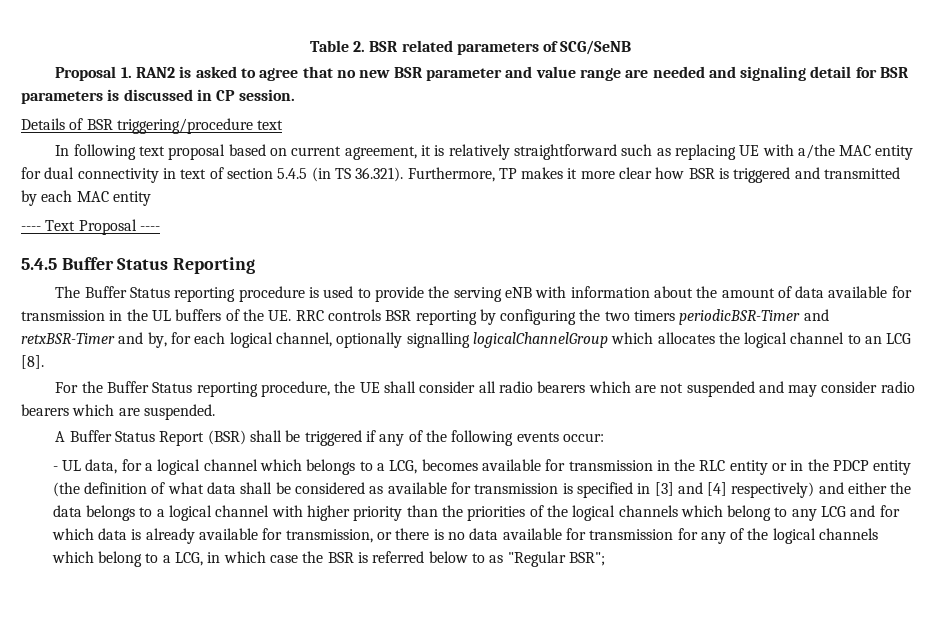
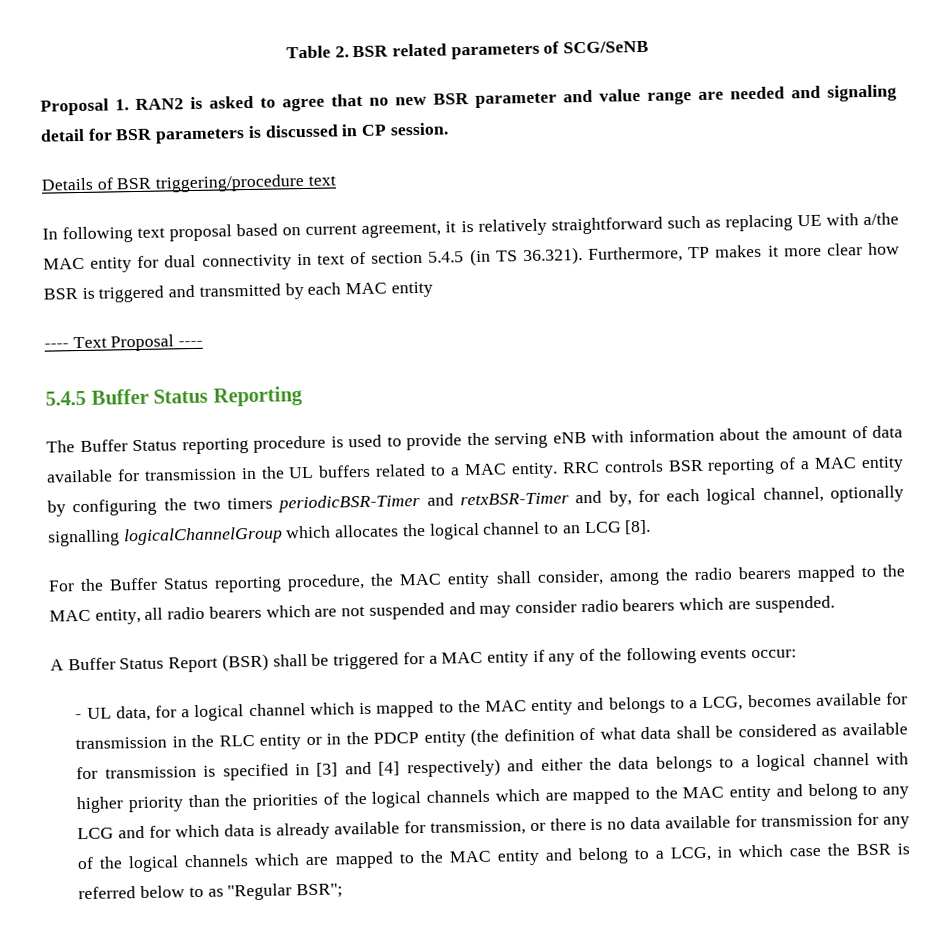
- The Buffer Status reporting procedure is used to provide the serving eNB with information about the amount of data available for transmission in the UL buffers of the UE. RRC controls BSR reporting by configuring the two timers periodicBSR-Timer and retxBSR-Timer and by, for each logical channel, optionally signalling logicalChannelGroup which allocates the logical channel to an LCG [8].
+ The Buffer Status reporting procedure is used to provide the serving eNB with information about the amount of data available for transmission in the UL buffers related to a MAC entity. RRC controls BSR reporting of a MAC entity by configuring the two timers periodicBSR-Timer and retxBSR-Timer and by, for each logical channel, optionally signalling logicalChannelGroup which allocates the logical channel to an LCG [8].
- For the Buffer Status reporting procedure, the UE shall consider all radio bearers which are not suspended and may consider radio bearers which are suspended.
+ For the Buffer Status reporting procedure, the MAC entity shall consider, among the radio bearers mapped to the MAC entity, all radio bearers which are not suspended and may consider radio bearers which are suspended.
- A Buffer Status Report (BSR) shall be triggered if any of the following events occur:
+ A Buffer Status Report (BSR) shall be triggered for a MAC entity if any of the following events occur:
- - UL data, for a logical channel which belongs to a LCG, becomes available for transmission in the RLC entity or in the PDCP entity (the definition of what data shall be considered as available for transmission is specified in [3] and [4] respectively) and either the data belongs to a logical channel with higher priority than the priorities of the logical channels which belong to any LCG and for which data is already available for transmission, or there is no data available for transmission for any of the logical channels which belong to a LCG, in which case the BSR is referred below to as "Regular BSR";
+ - UL data, for a logical channel which is mapped to the MAC entity and belongs to a LCG, becomes available for transmission in the RLC entity or in the PDCP entity (the definition of what data shall be considered as available for transmission is specified in [3] and [4] respectively) and either the data belongs to a logical channel with higher priority than the priorities of the logical channels which are mapped to the MAC entity and belong to any LCG and for which data is already available for transmission, or there is no data available for transmission for any of the logical channels which are mapped to the MAC entity and belong to a LCG, in which case the BSR is referred below to as "Regular BSR";

